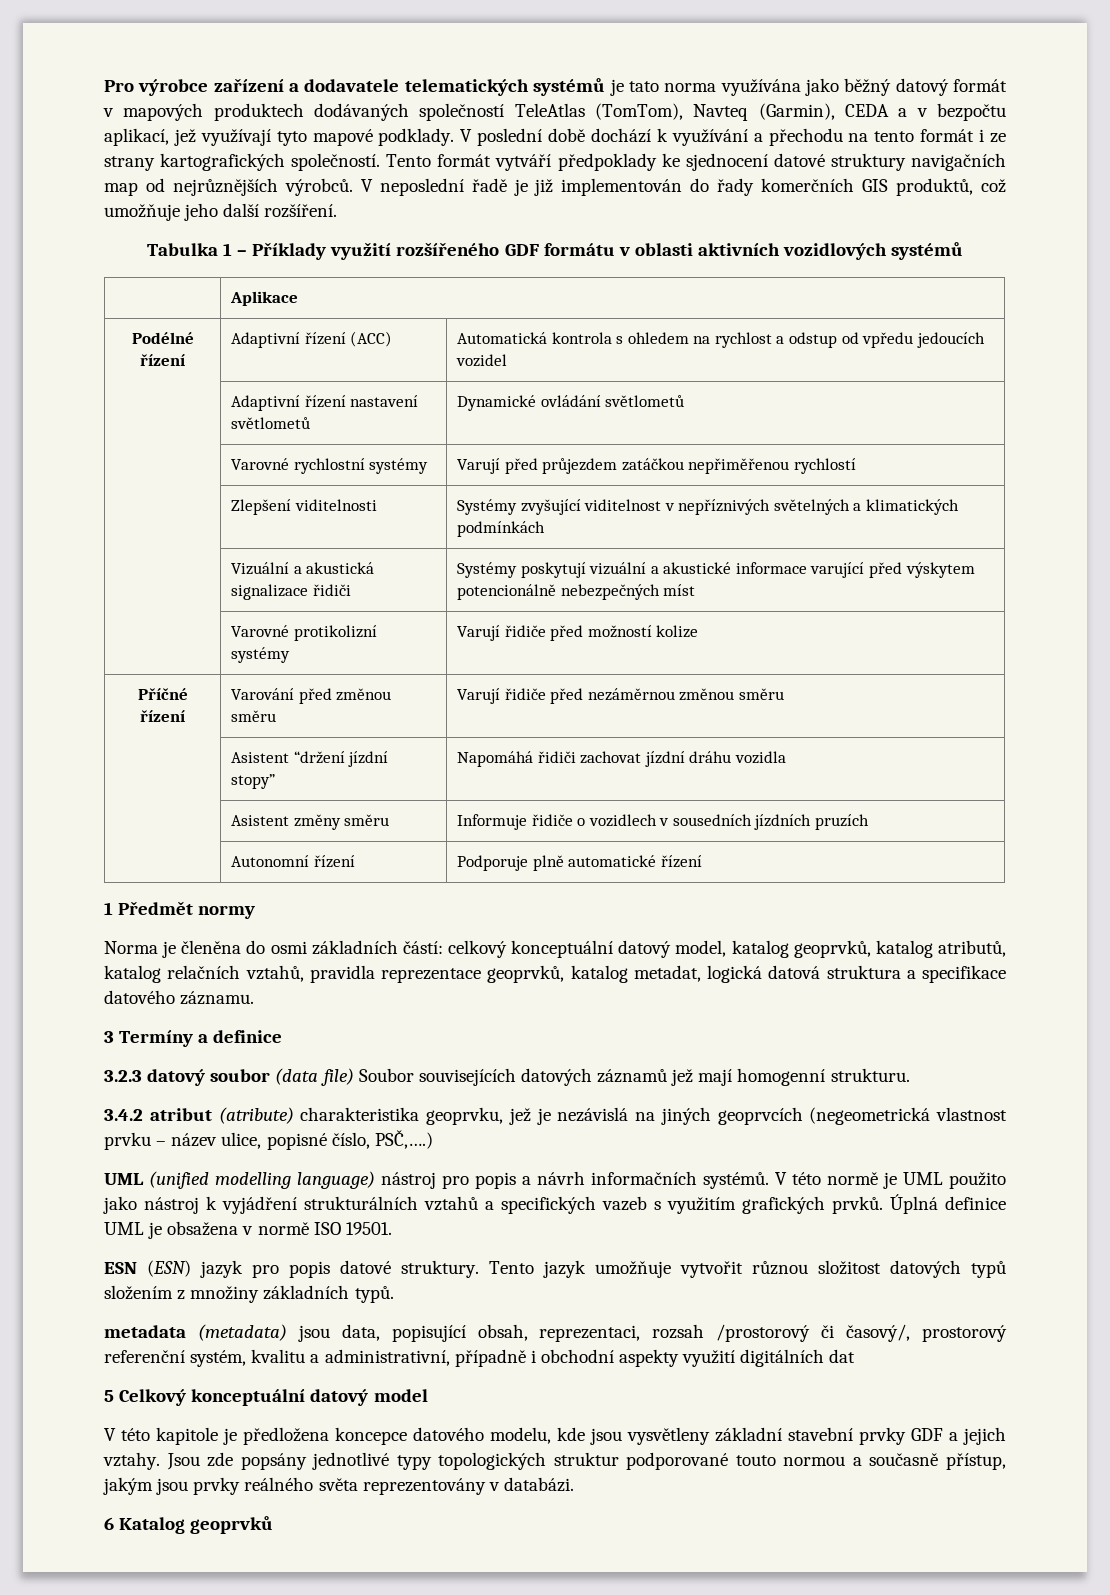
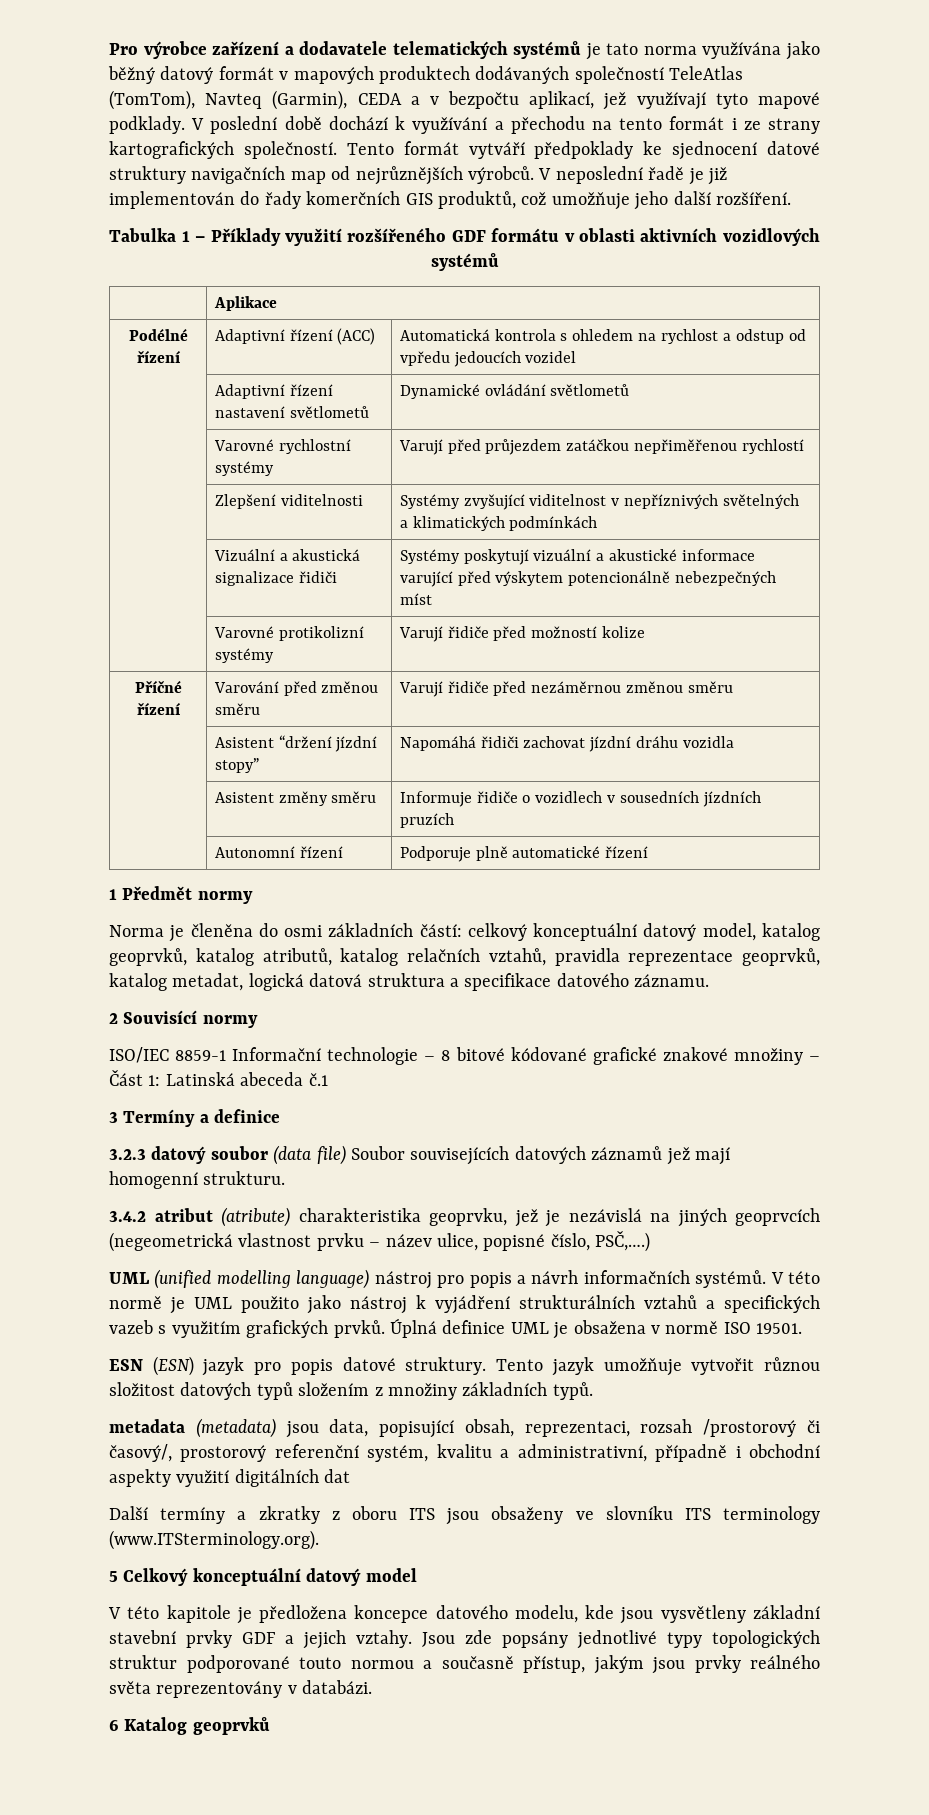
+ 2 Souvisící normy
+ ISO/IEC 8859-1 Informační technologie – 8 bitové kódované grafické znakové množiny – Část 1: Latinská abeceda č.1
+ Další termíny a zkratky z oboru ITS jsou obsaženy ve slovníku ITS terminology (www.ITSterminology.org).

